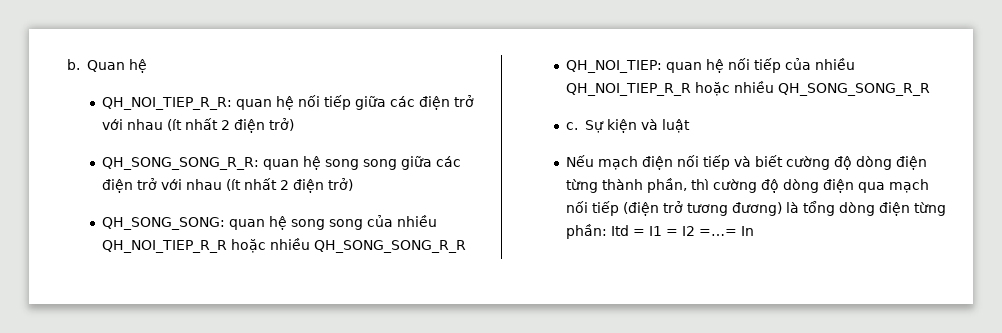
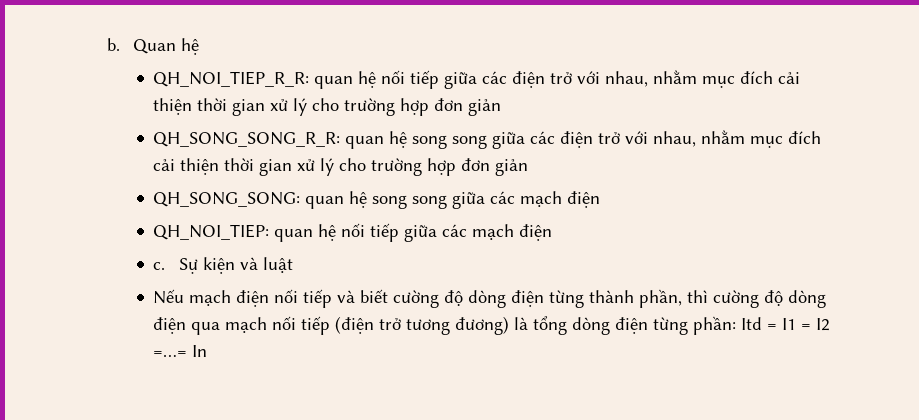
- QH_NOI_TIEP_R_R: quan hệ nối tiếp giữa các điện trở với nhau (ít nhất 2 điện trở)
+ QH_NOI_TIEP_R_R: quan hệ nối tiếp giữa các điện trở với nhau, nhằm mục đích cải thiện thời gian xử lý cho trường hợp đơn giản
- QH_SONG_SONG_R_R: quan hệ song song giữa các điện trở với nhau (ít nhất 2 điện trở)
+ QH_SONG_SONG_R_R: quan hệ song song giữa các điện trở với nhau, nhằm mục đích cải thiện thời gian xử lý cho trường hợp đơn giản
- QH_SONG_SONG: quan hệ song song của nhiều QH_NOI_TIEP_R_R hoặc nhiều QH_SONG_SONG_R_R
+ QH_SONG_SONG: quan hệ song song giữa các mạch điện
- QH_NOI_TIEP: quan hệ nối tiếp của nhiều QH_NOI_TIEP_R_R hoặc nhiều QH_SONG_SONG_R_R
+ QH_NOI_TIEP: quan hệ nối tiếp giữa các mạch điện

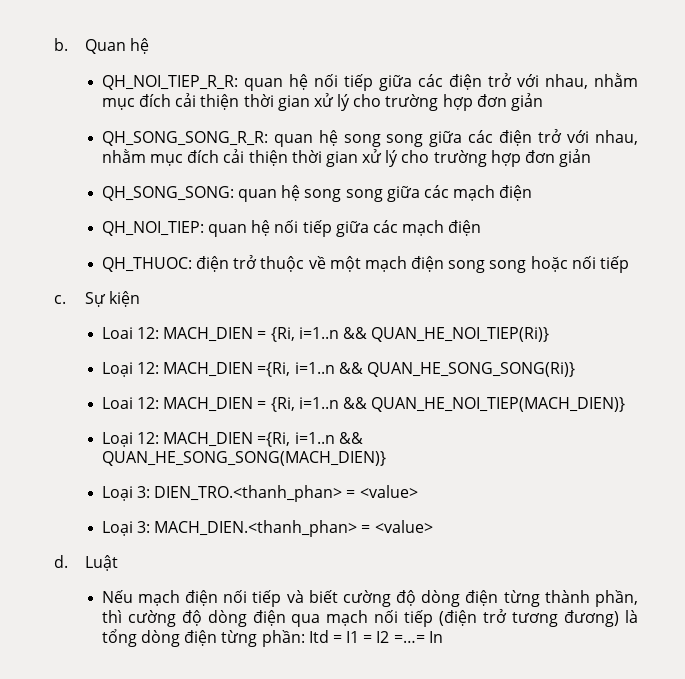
- c. Sự kiện và luật
+ QH_THUOC: điện trở thuộc về một mạch điện song song hoặc nối tiếp
+ c. Sự kiện
+ Loai 12: MACH_DIEN = {Ri, i=1..n && QUAN_HE_NOI_TIEP(Ri)}
+ Loại 12: MACH_DIEN ={Ri, i=1..n && QUAN_HE_SONG_SONG(Ri)}
+ Loai 12: MACH_DIEN = {Ri, i=1..n && QUAN_HE_NOI_TIEP(MACH_DIEN)}
+ Loại 12: MACH_DIEN ={Ri, i=1..n && QUAN_HE_SONG_SONG(MACH_DIEN)}
+ Loại 3: DIEN_TRO.<thanh_phan> = <value>
+ Loại 3: MACH_DIEN.<thanh_phan> = <value>
+ d. Luật

